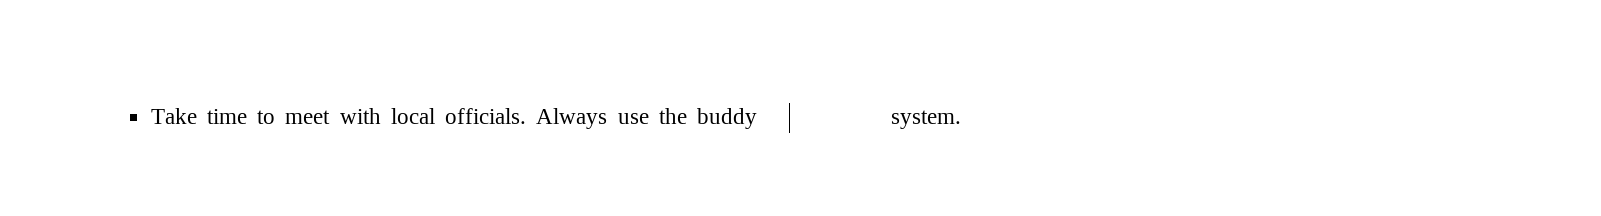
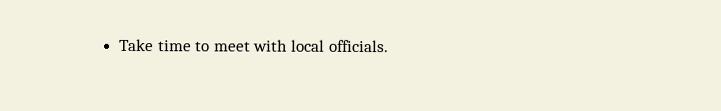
- Always use the buddy system.

